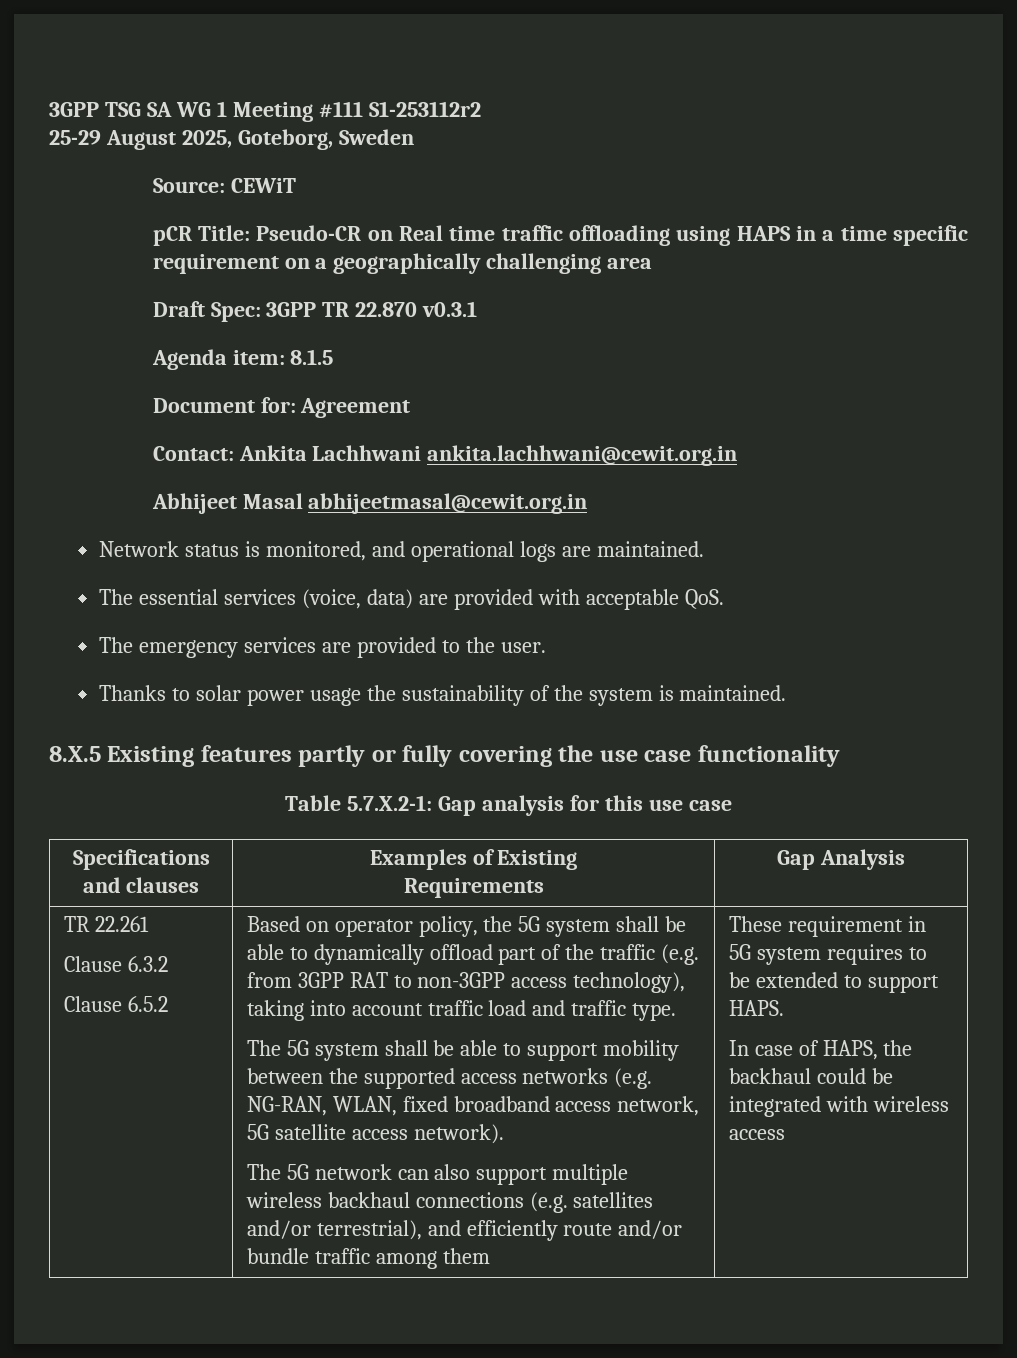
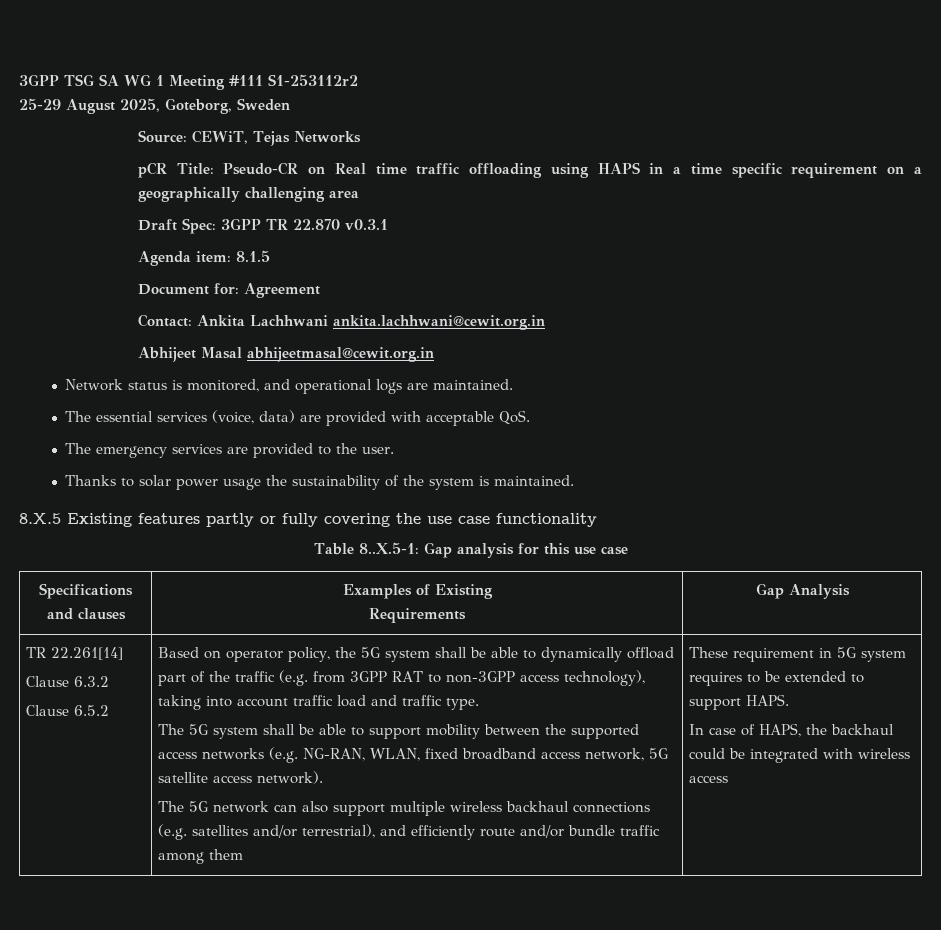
- Source: CEWiT
+ Source: CEWiT, Tejas Networks
- Table 5.7.X.2-1: Gap analysis for this use case
+ Table 8..X.5-1: Gap analysis for this use case
- TR 22.261
+ TR 22.261[14]

